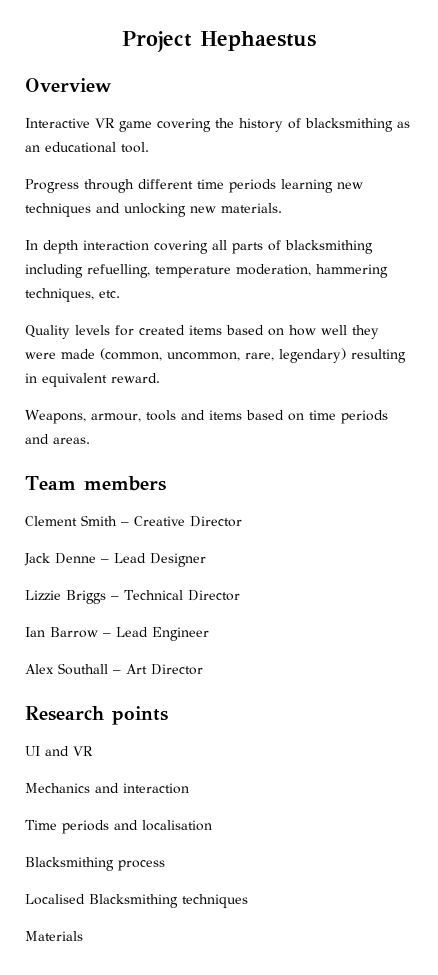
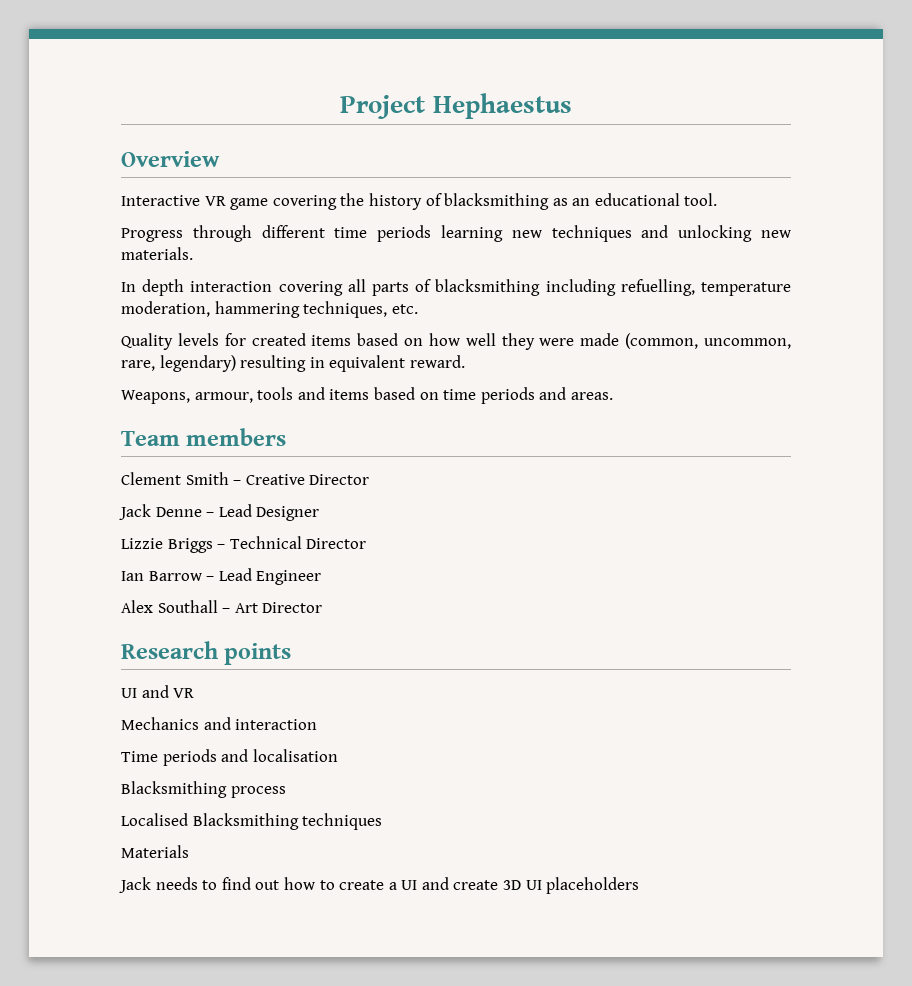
+ Jack needs to find out how to create a UI and create 3D UI placeholders

